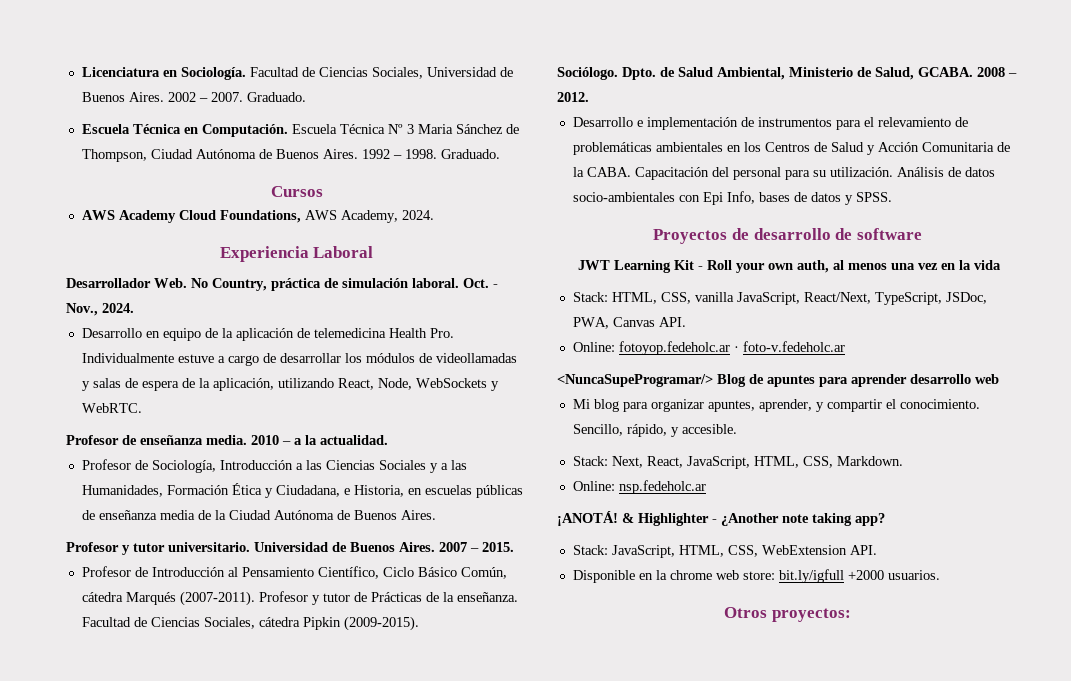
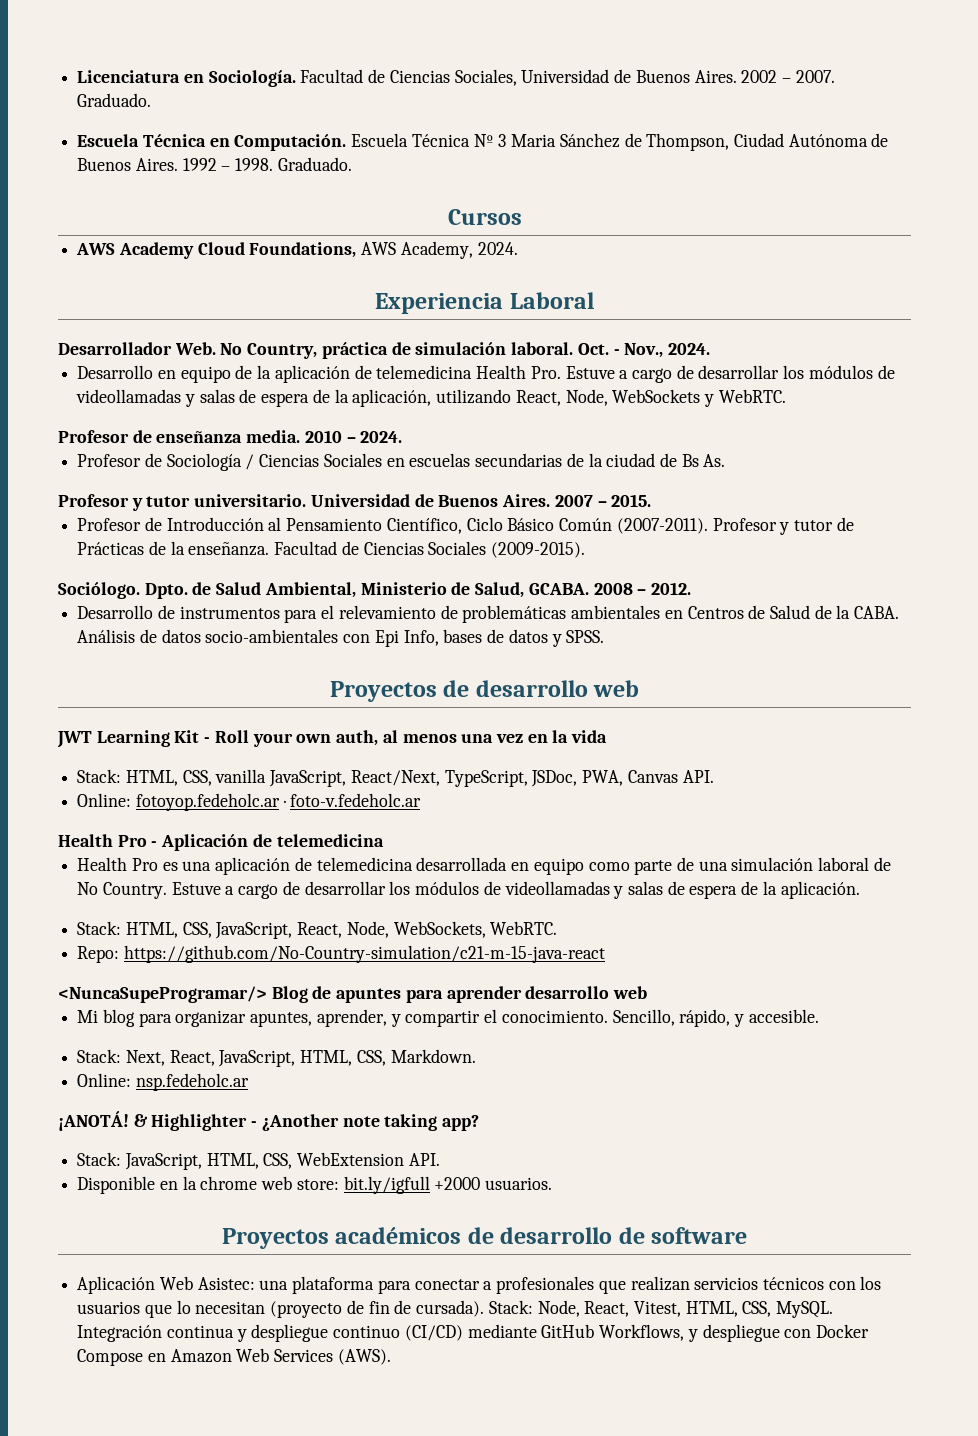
- Desarrollo en equipo de la aplicación de telemedicina Health Pro. Individualmente estuve a cargo de desarrollar los módulos de videollamadas y salas de espera de la aplicación, utilizando React, Node, WebSockets y WebRTC.
+ Desarrollo en equipo de la aplicación de telemedicina Health Pro. Estuve a cargo de desarrollar los módulos de videollamadas y salas de espera de la aplicación, utilizando React, Node, WebSockets y WebRTC.
- 2010 – a la actualidad.
- Profesor de Sociología, Introducción a las Ciencias Sociales y a las Humanidades, Formación Ética y Ciudadana, e Historia, en escuelas públicas de enseñanza media de la Ciudad Autónoma de Buenos Aires.
+ 2010 – 2024.
+ Profesor de Sociología / Ciencias Sociales en escuelas secundarias de la ciudad de Bs As.
- Profesor de Introducción al Pensamiento Científico, Ciclo Básico Común, cátedra Marqués (2007-2011).
+ Profesor de Introducción al Pensamiento Científico, Ciclo Básico Común (2007-2011).
- Facultad de Ciencias Sociales, cátedra Pipkin (2009-2015).
+ Facultad de Ciencias Sociales (2009-2015).
- Desarrollo e implementación de instrumentos para el relevamiento de problemáticas ambientales en los Centros de Salud y Acción Comunitaria de la CABA. Capacitación del personal para su utilización.
+ Desarrollo de instrumentos para el relevamiento de problemáticas ambientales en Centros de Salud de la CABA.
- Proyectos de desarrollo de software
+ Proyectos de desarrollo web
+ Health Pro - Aplicación de telemedicina
+ Health Pro es una aplicación de telemedicina desarrollada en equipo como parte de una simulación laboral de No Country. Estuve a cargo de desarrollar los módulos de videollamadas y salas de espera de la aplicación.
+ Stack: HTML, CSS, JavaScript, React, Node, WebSockets, WebRTC.
+ Repo: https://github.com/No-Country-simulation/c21-m-15-java-react
- Otros proyectos:
+ Proyectos académicos de desarrollo de software
+ Aplicación Web Asistec: una plataforma para conectar a profesionales que realizan servicios técnicos con los usuarios que lo necesitan (proyecto de fin de cursada). Stack: Node, React, Vitest, HTML, CSS, MySQL. Integración continua y despliegue continuo (CI/CD) mediante GitHub Workflows, y despliegue con Docker Compose en Amazon Web Services (AWS).

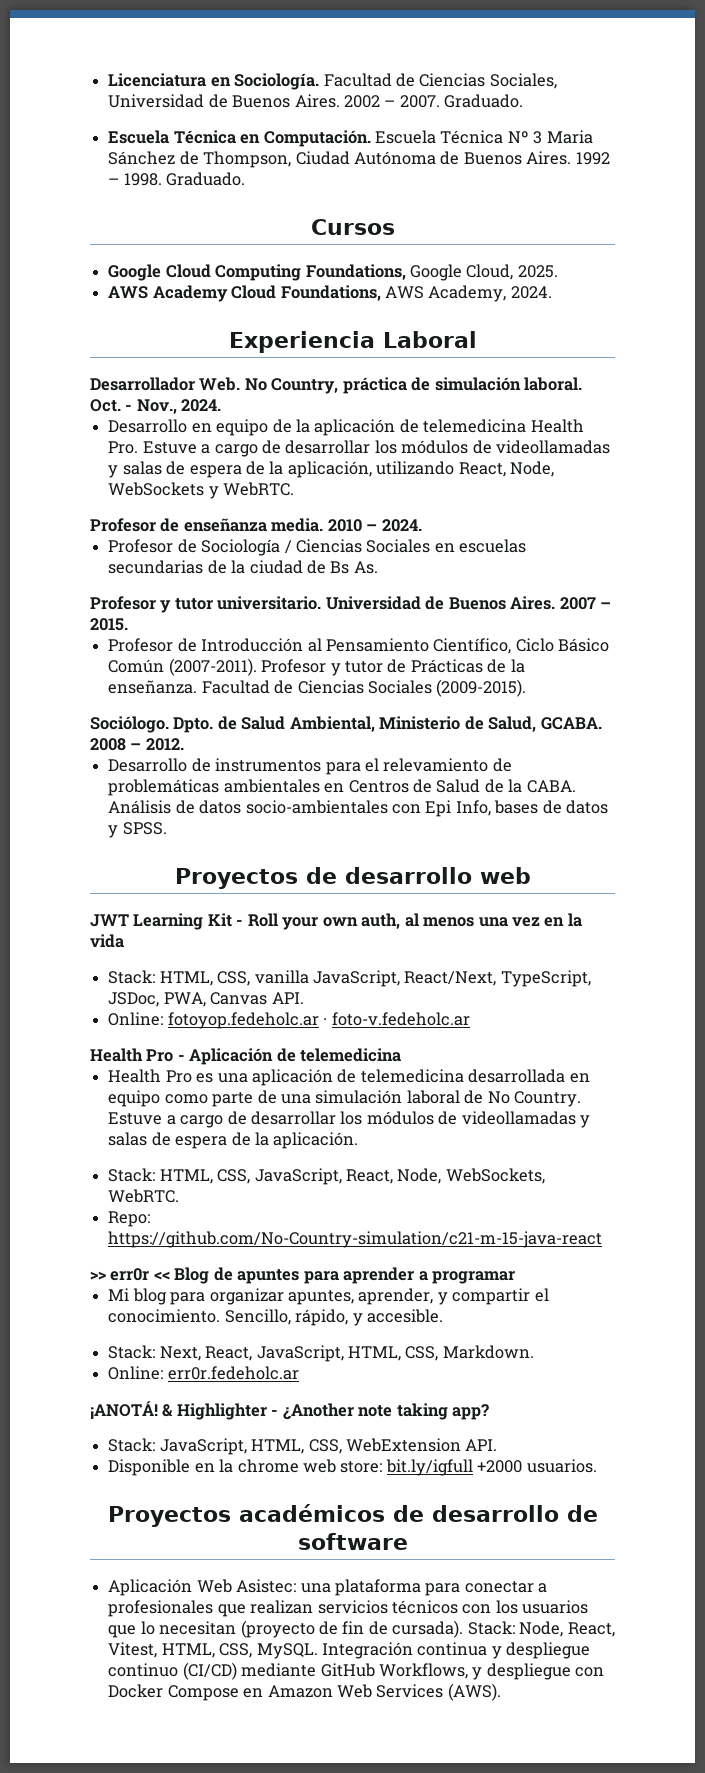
+ Google Cloud Computing Foundations, Google Cloud, 2025.
- <NuncaSupeProgramar/> Blog de apuntes para aprender desarrollo web
+ >> err0r << Blog de apuntes para aprender a programar
- Online: nsp.fedeholc.ar
+ Online: err0r.fedeholc.ar

